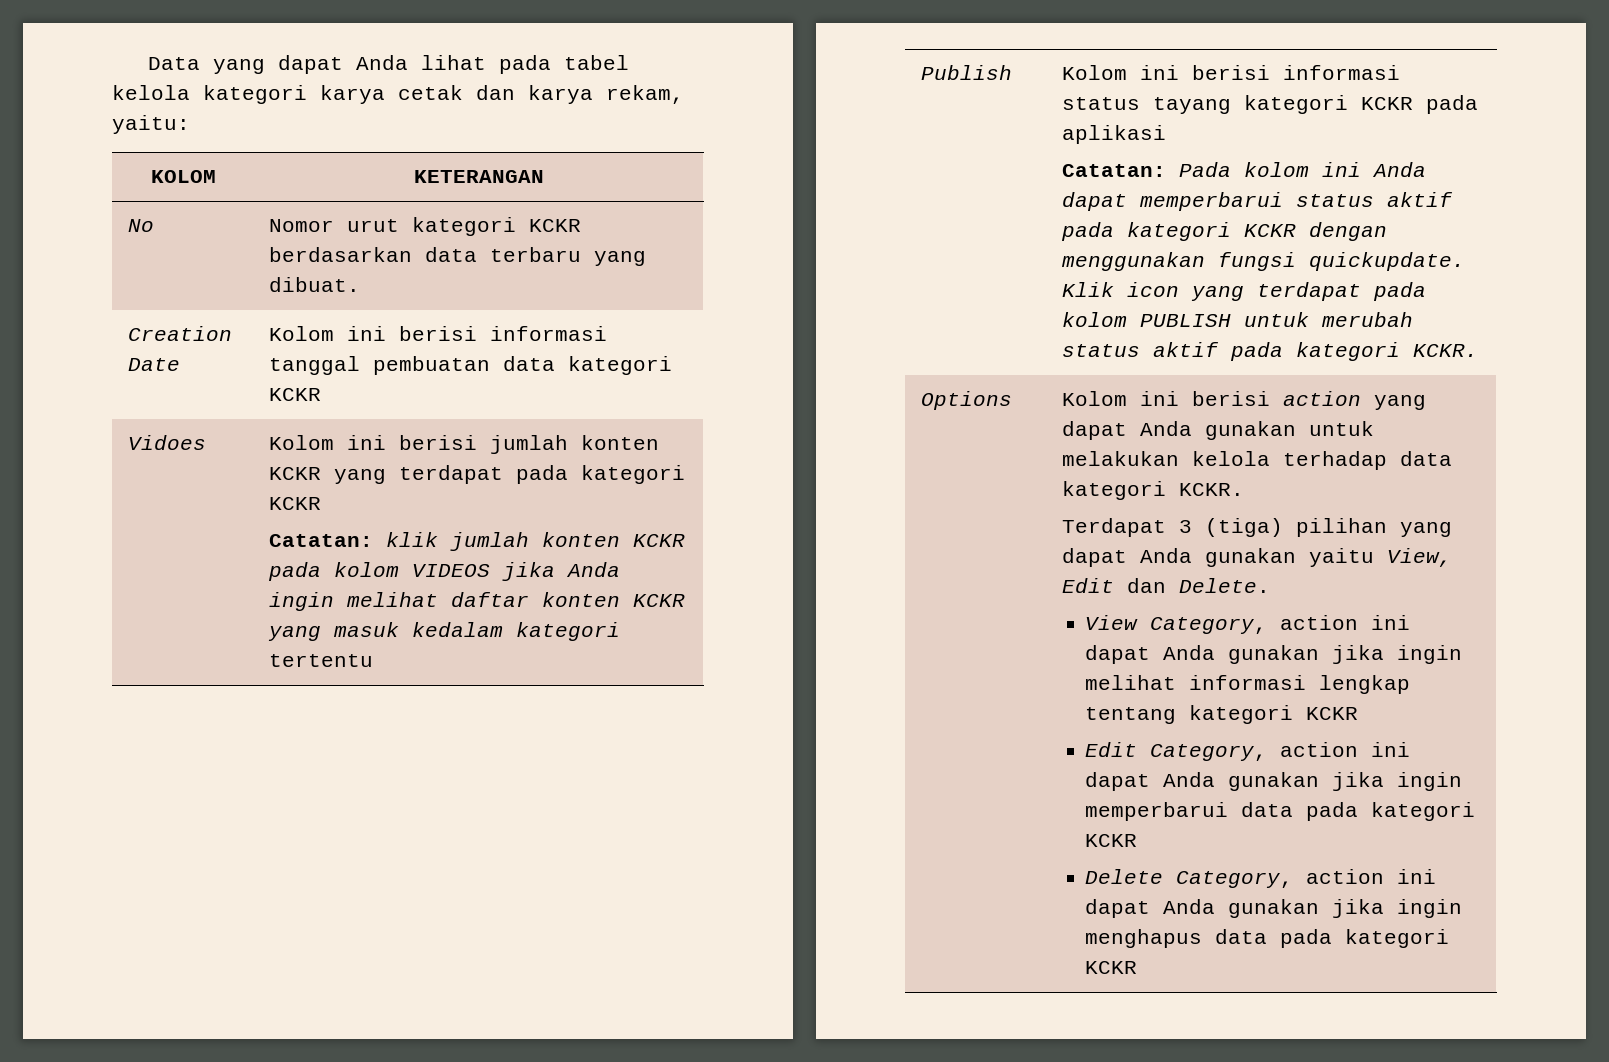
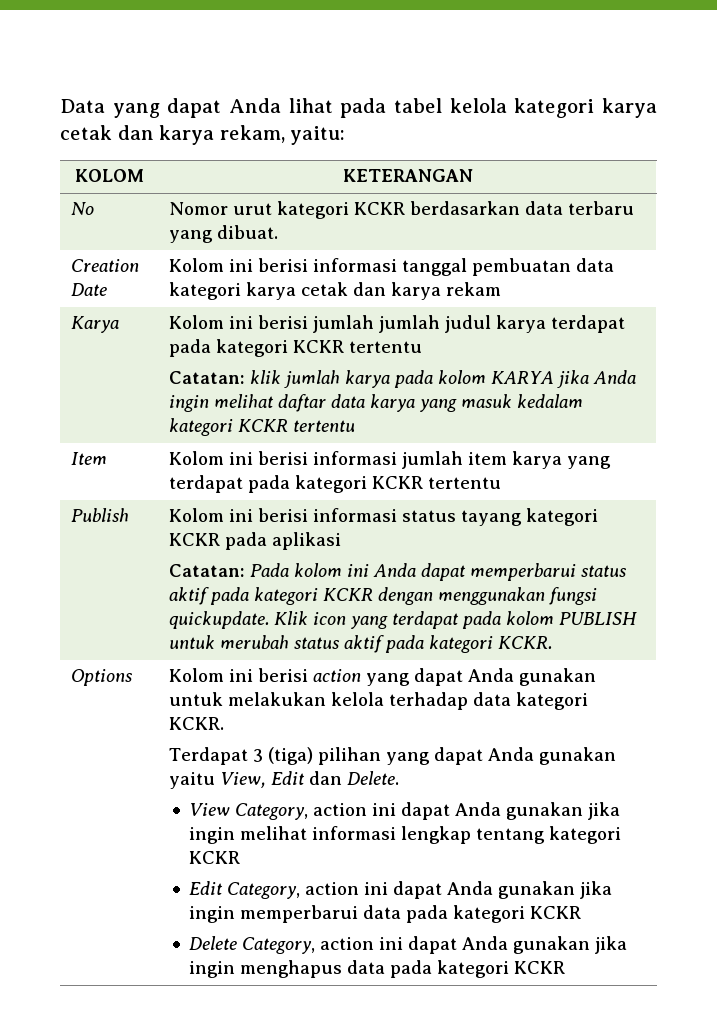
- Creation Date | Kolom ini berisi informasi tanggal pembuatan data kategori KCKR
- Vidoes | Kolom ini berisi jumlah konten KCKR yang terdapat pada kategori KCKR
- Catatan: klik jumlah konten KCKR pada kolom VIDEOS jika Anda ingin melihat daftar konten KCKR yang masuk kedalam kategori tertentu
+ Creation Date | Kolom ini berisi informasi tanggal pembuatan data kategori karya cetak dan karya rekam
+ Karya | Kolom ini berisi jumlah jumlah judul karya terdapat pada kategori KCKR tertentu
+ Catatan: klik jumlah karya pada kolom KARYA jika Anda ingin melihat daftar data karya yang masuk kedalam kategori KCKR tertentu
+ Item | Kolom ini berisi informasi jumlah item karya yang terdapat pada kategori KCKR tertentu

